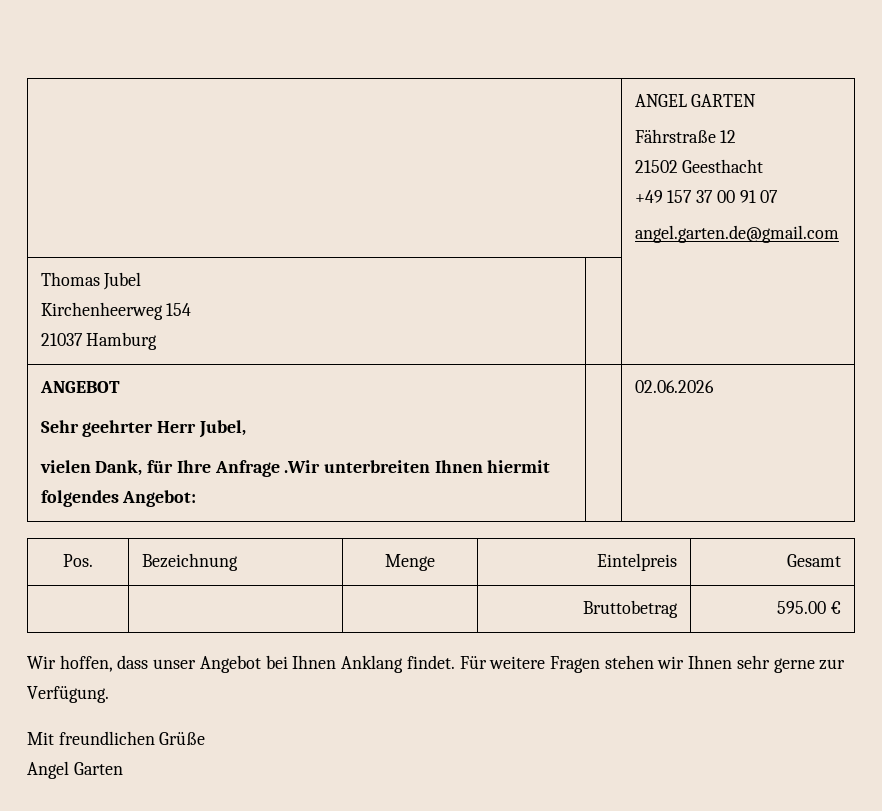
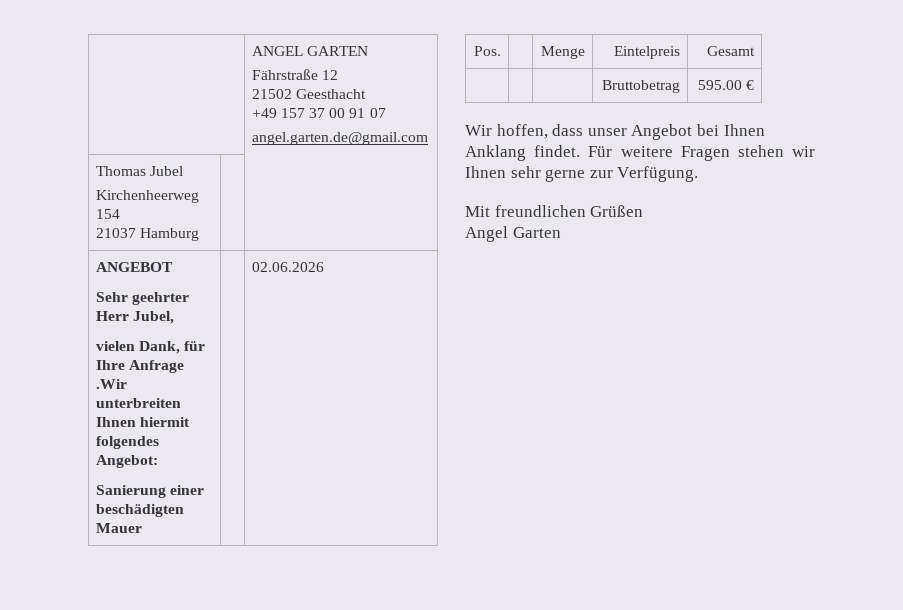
  ANGEBOT
  Sehr geehrter Herr Jubel,
- vielen Dank, für Ihre Anfrage .Wir unterbreiten Ihnen hiermit folgendes Angebot: | | 02.06.2026
+ vielen Dank, für Ihre Anfrage .Wir unterbreiten Ihnen hiermit folgendes Angebot:
+ Sanierung einer beschädigten Mauer | | 02.06.2026
- Pos. | Bezeichnung | Menge | Eintelpreis | Gesamt
+ Pos. | | Menge | Eintelpreis | Gesamt
- Mit freundlichen Grüße
+ Mit freundlichen Grüßen

